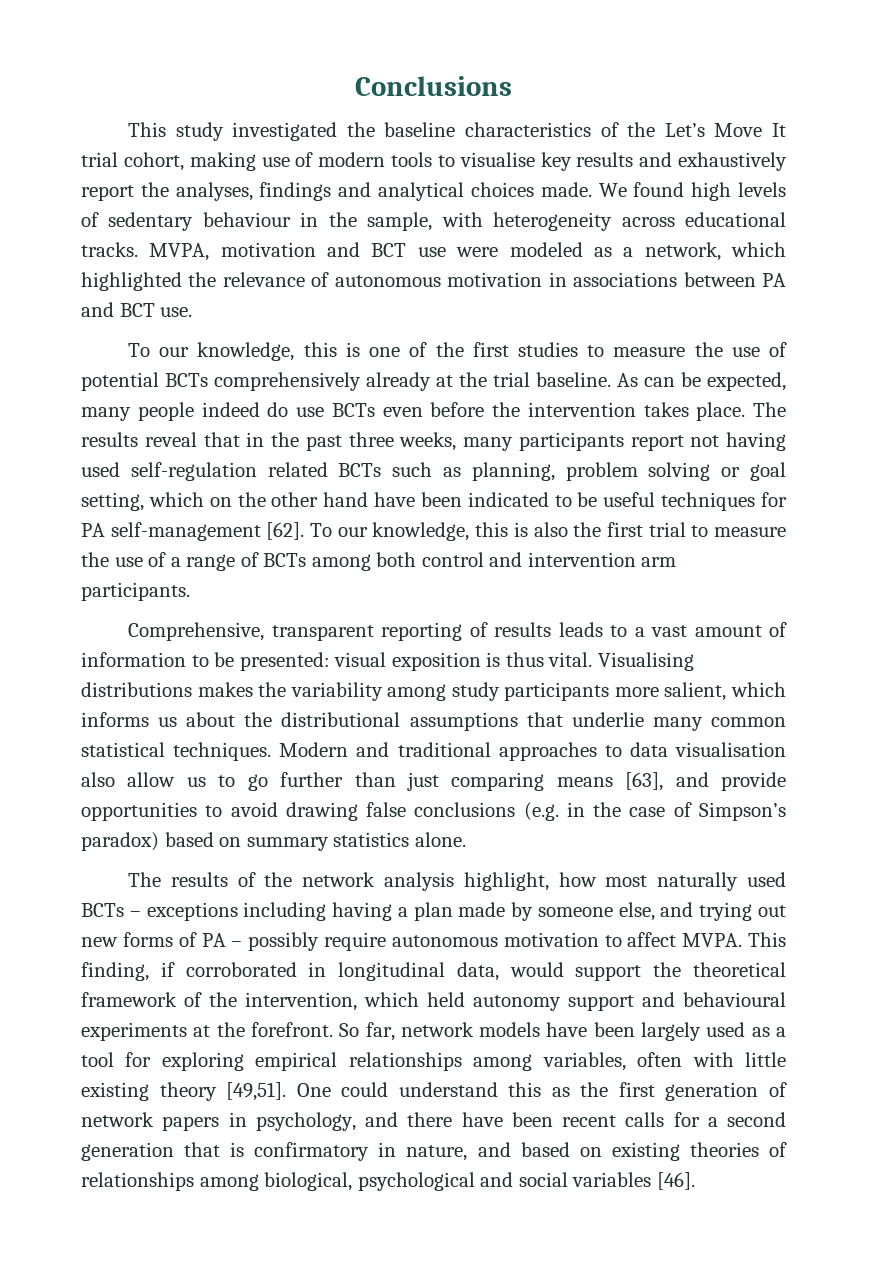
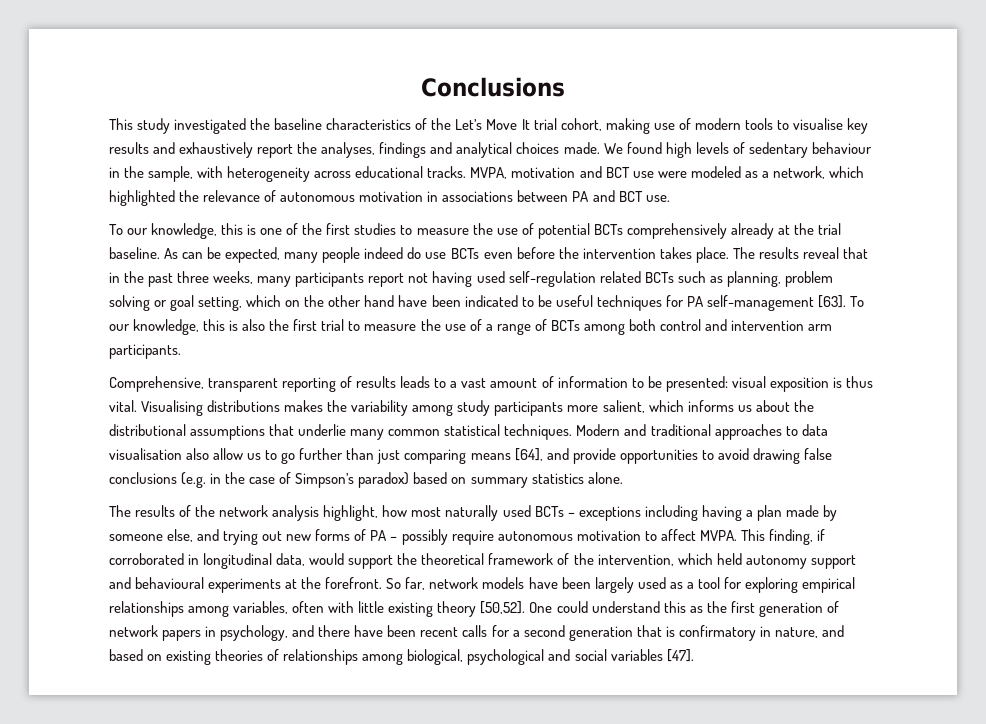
- The results reveal that in the past three weeks, many participants report not having used self-regulation related BCTs such as planning, problem solving or goal setting, which on the other hand have been indicated to be useful techniques for PA self-management [62].
+ The results reveal that in the past three weeks, many participants report not having used self-regulation related BCTs such as planning, problem solving or goal setting, which on the other hand have been indicated to be useful techniques for PA self-management [63].
- Modern and traditional approaches to data visualisation also allow us to go further than just comparing means [63], and provide opportunities to avoid drawing false conclusions (e.g. in the case of Simpson’s paradox) based on summary statistics alone.
+ Modern and traditional approaches to data visualisation also allow us to go further than just comparing means [64], and provide opportunities to avoid drawing false conclusions (e.g. in the case of Simpson’s paradox) based on summary statistics alone.
- So far, network models have been largely used as a tool for exploring empirical relationships among variables, often with little existing theory [49,51].
+ So far, network models have been largely used as a tool for exploring empirical relationships among variables, often with little existing theory [50,52].
- One could understand this as the first generation of network papers in psychology, and there have been recent calls for a second generation that is confirmatory in nature, and based on existing theories of relationships among biological, psychological and social variables [46].
+ One could understand this as the first generation of network papers in psychology, and there have been recent calls for a second generation that is confirmatory in nature, and based on existing theories of relationships among biological, psychological and social variables [47].

